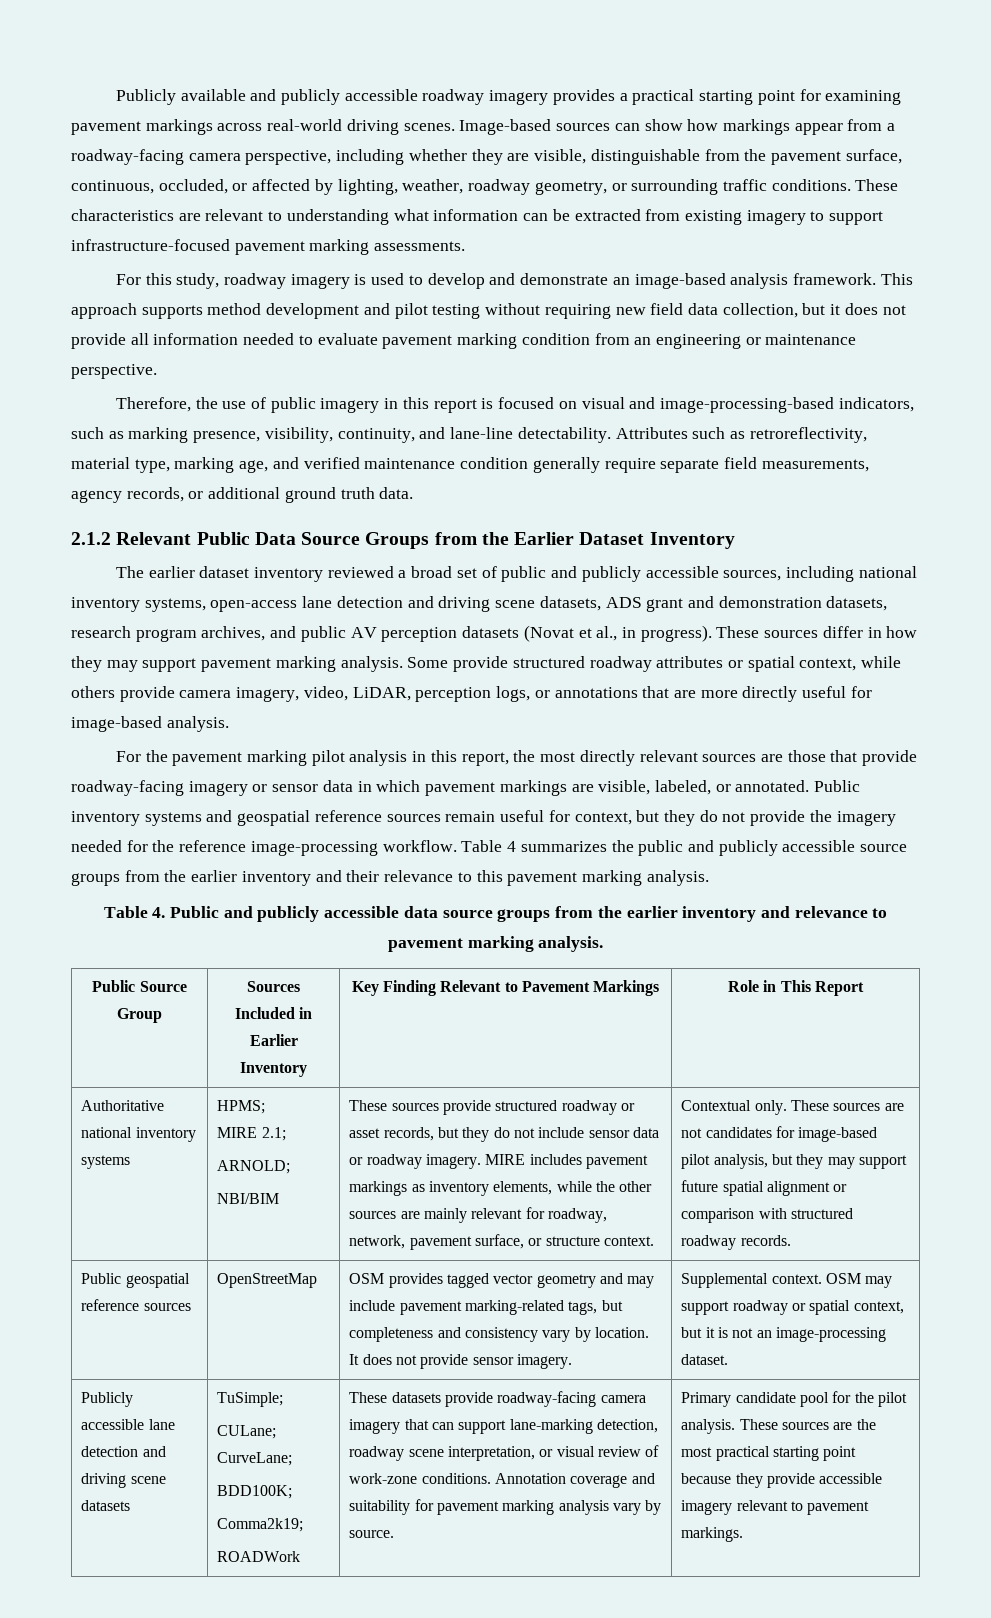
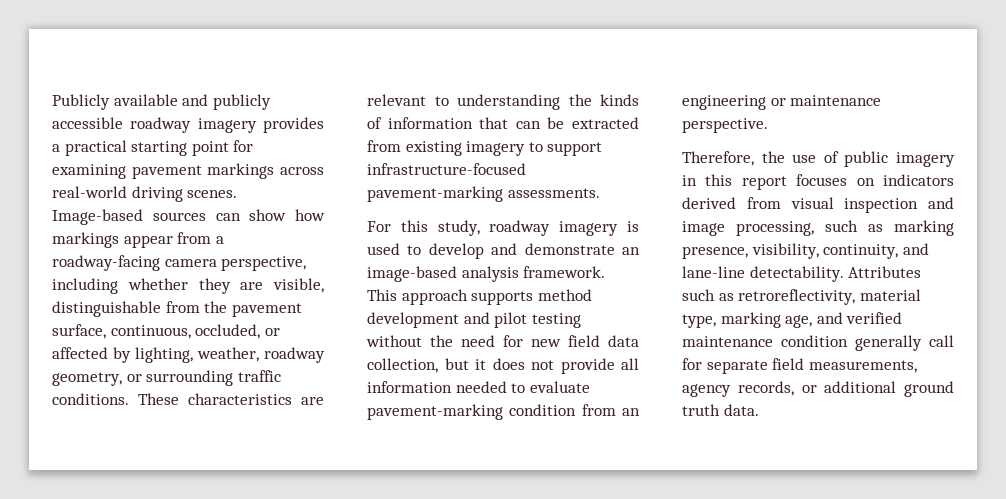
- These characteristics are relevant to understanding what information can be extracted from existing imagery to support infrastructure-focused pavement marking assessments.
+ These characteristics are relevant to understanding the kinds of information that can be extracted from existing imagery to support infrastructure-focused pavement-marking assessments.
- This approach supports method development and pilot testing without requiring new field data collection, but it does not provide all information needed to evaluate pavement marking condition from an engineering or maintenance perspective.
+ This approach supports method development and pilot testing without the need for new field data collection, but it does not provide all information needed to evaluate pavement-marking condition from an engineering or maintenance perspective.
- Therefore, the use of public imagery in this report is focused on visual and image-processing-based indicators, such as marking presence, visibility, continuity, and lane-line detectability.
+ Therefore, the use of public imagery in this report focuses on indicators derived from visual inspection and image processing, such as marking presence, visibility, continuity, and lane-line detectability.
- Attributes such as retroreflectivity, material type, marking age, and verified maintenance condition generally require separate field measurements, agency records, or additional ground truth data.
+ Attributes such as retroreflectivity, material type, marking age, and verified maintenance condition generally call for separate field measurements, agency records, or additional ground truth data.
- 2.1.2 Relevant Public Data Source Groups from the Earlier Dataset Inventory
- The earlier dataset inventory reviewed a broad set of public and publicly accessible sources, including national inventory systems, open-access lane detection and driving scene datasets, ADS grant and demonstration datasets, research program archives, and public AV perception datasets (Novat et al., in progress). These sources differ in how they may support pavement marking analysis. Some provide structured roadway attributes or spatial context, while others provide camera imagery, video, LiDAR, perception logs, or annotations that are more directly useful for image-based analysis.
- For the pavement marking pilot analysis in this report, the most directly relevant sources are those that provide roadway-facing imagery or sensor data in which pavement markings are visible, labeled, or annotated. Public inventory systems and geospatial reference sources remain useful for context, but they do not provide the imagery needed for the reference image-processing workflow. Table 4 summarizes the public and publicly accessible source groups from the earlier inventory and their relevance to this pavement marking analysis.
- Table 4. Public and publicly accessible data source groups from the earlier inventory and relevance to pavement marking analysis.
- Public Source Group | Sources Included in Earlier Inventory | Key Finding Relevant to Pavement Markings | Role in This Report
- Authoritative national inventory systems | HPMS;
- MIRE 2.1;
- ARNOLD;
- NBI/BIM | These sources provide structured roadway or asset records, but they do not include sensor data or roadway imagery. MIRE includes pavement markings as inventory elements, while the other sources are mainly relevant for roadway, network, pavement surface, or structure context. | Contextual only. These sources are not candidates for image-based pilot analysis, but they may support future spatial alignment or comparison with structured roadway records.
- Public geospatial reference sources | OpenStreetMap | OSM provides tagged vector geometry and may include pavement marking-related tags, but completeness and consistency vary by location. It does not provide sensor imagery. | Supplemental context. OSM may support roadway or spatial context, but it is not an image-processing dataset.
- Publicly accessible lane detection and driving scene datasets | TuSimple;
- CULane; CurveLane;
- BDD100K;
- Comma2k19;
- ROADWork | These datasets provide roadway-facing camera imagery that can support lane-marking detection, roadway scene interpretation, or visual review of work-zone conditions. Annotation coverage and suitability for pavement marking analysis vary by source. | Primary candidate pool for the pilot analysis. These sources are the most practical starting point because they provide accessible imagery relevant to pavement markings.

